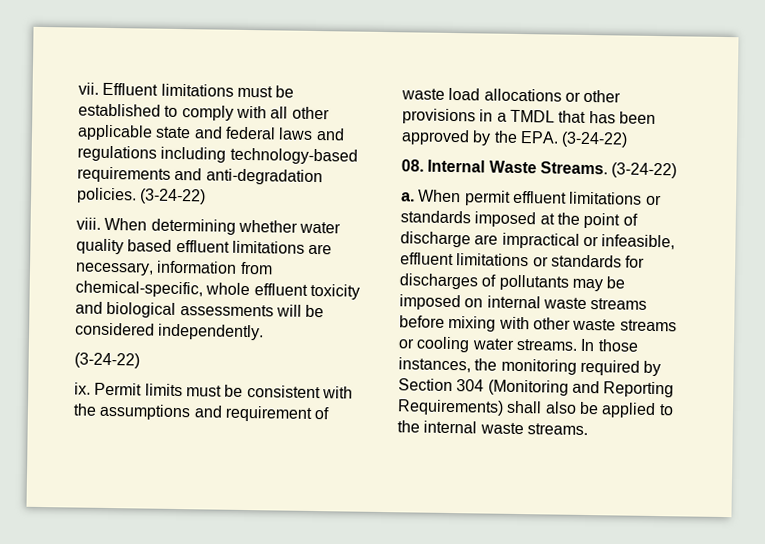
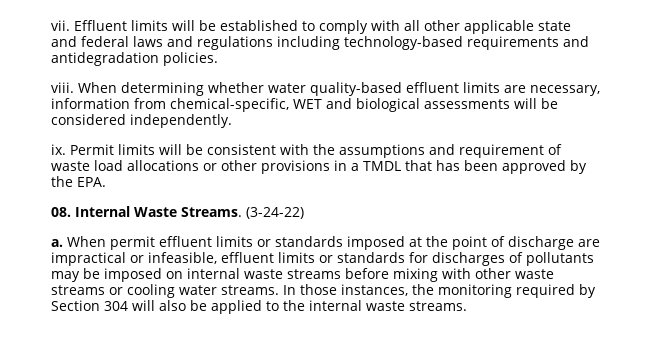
- Effluent limitations must be established to comply with all other applicable state and federal laws and regulations including technology-based requirements and anti-degradation policies. (3-24-22)
+ Effluent limits will be established to comply with all other applicable state and federal laws and regulations including technology-based requirements and antidegradation policies.
- When determining whether water quality based effluent limitations are necessary, information from chemical-specific, whole effluent toxicity and biological assessments will be considered independently.
- (3-24-22)
+ When determining whether water quality-based effluent limits are necessary, information from chemical-specific, WET and biological assessments will be considered independently.
- Permit limits must be consistent with the assumptions and requirement of waste load allocations or other provisions in a TMDL that has been approved by the EPA. (3-24-22)
+ Permit limits will be consistent with the assumptions and requirement of waste load allocations or other provisions in a TMDL that has been approved by the EPA.
- When permit effluent limitations or standards imposed at the point of discharge are impractical or infeasible, effluent limitations or standards for discharges of pollutants may be imposed on internal waste streams before mixing with other waste streams or cooling water streams.
+ When permit effluent limits or standards imposed at the point of discharge are impractical or infeasible, effluent limits or standards for discharges of pollutants may be imposed on internal waste streams before mixing with other waste streams or cooling water streams.
- In those instances, the monitoring required by Section 304 (Monitoring and Reporting Requirements) shall also be applied to the internal waste streams.
+ In those instances, the monitoring required by Section 304 will also be applied to the internal waste streams.

